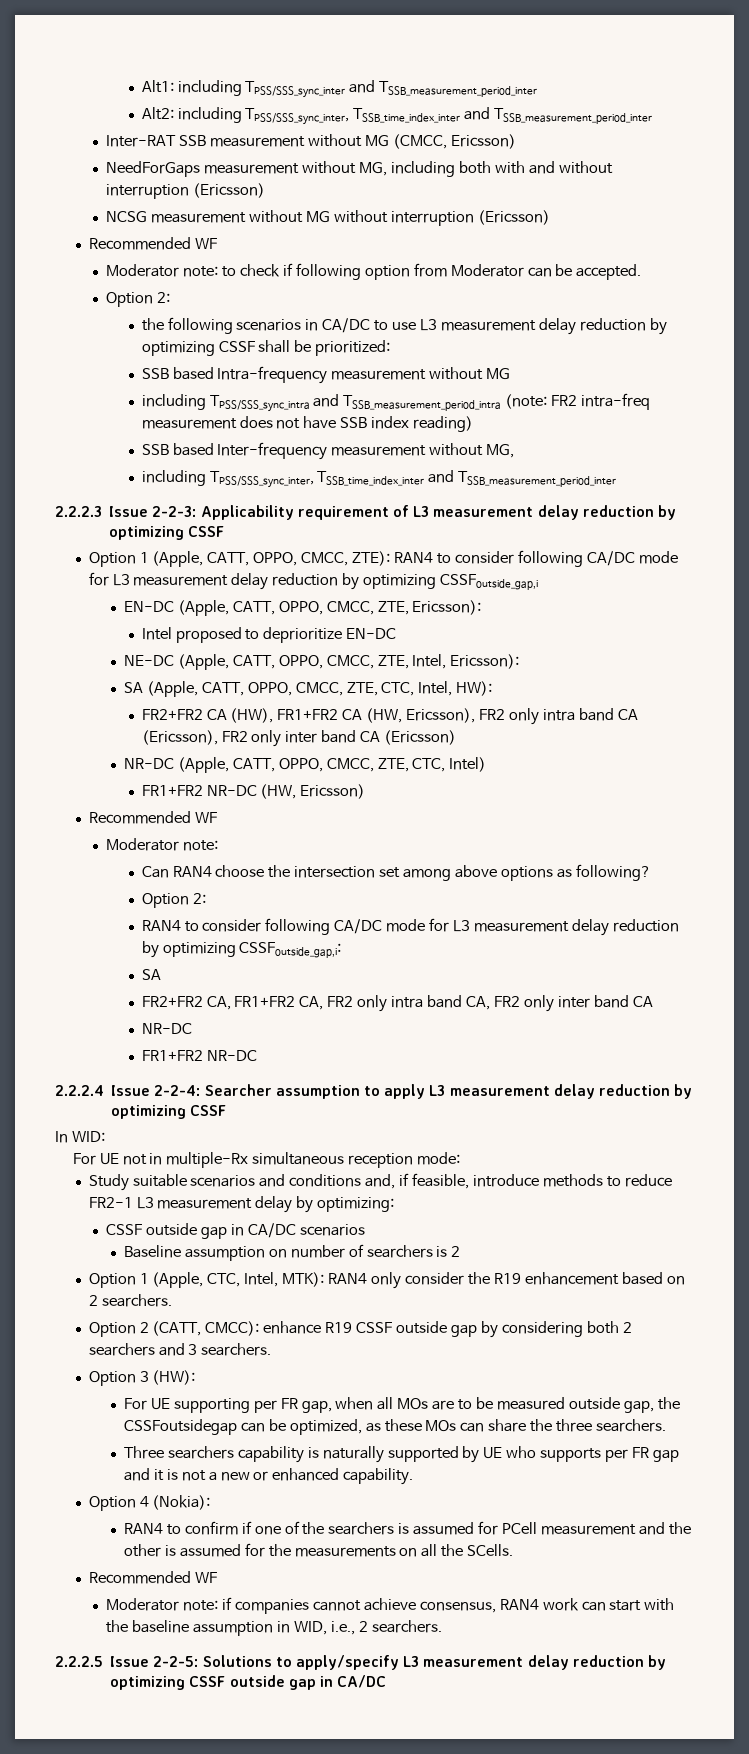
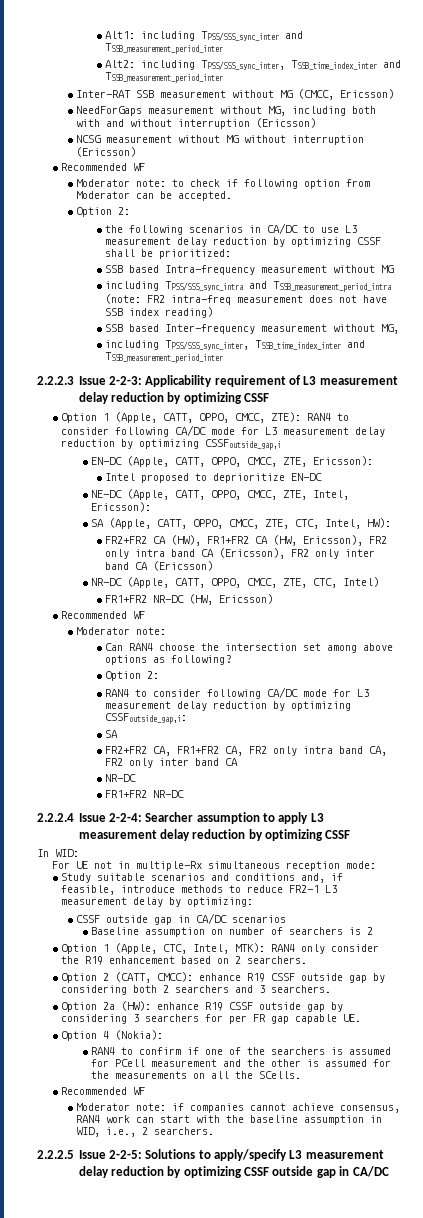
- Option 3 (HW):
- For UE supporting per FR gap, when all MOs are to be measured outside gap, the CSSFoutsidegap can be optimized, as these MOs can share the three searchers.
- Three searchers capability is naturally supported by UE who supports per FR gap and it is not a new or enhanced capability.
+ Option 2a (HW): enhance R19 CSSF outside gap by considering 3 searchers for per FR gap capable UE.

